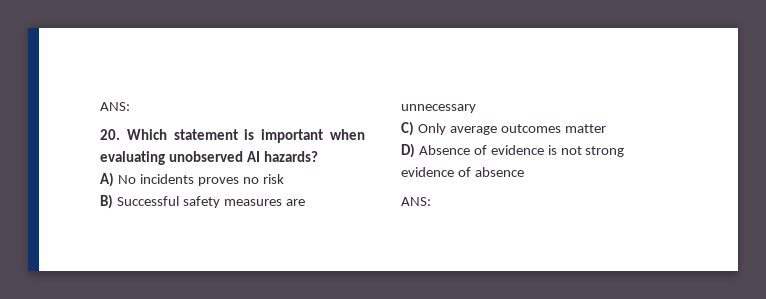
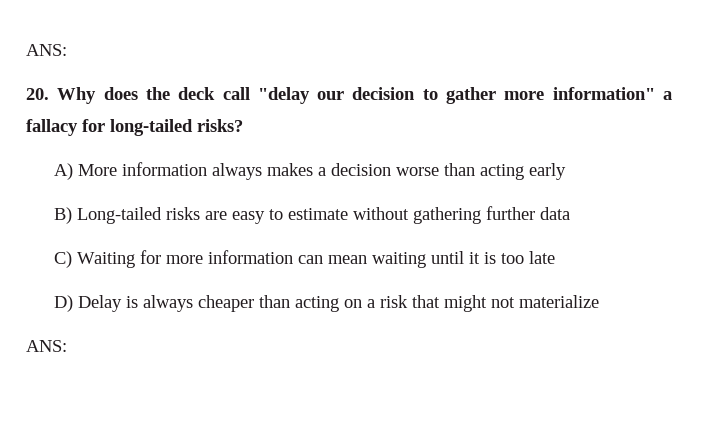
- 20. Which statement is important when evaluating unobserved AI hazards?
- A) No incidents proves no risk
- B) Successful safety measures are unnecessary
- C) Only average outcomes matter
- D) Absence of evidence is not strong evidence of absence
+ 20. Why does the deck call "delay our decision to gather more information" a fallacy for long-tailed risks?
+ A) More information always makes a decision worse than acting early
+ B) Long-tailed risks are easy to estimate without gathering further data
+ C) Waiting for more information can mean waiting until it is too late
+ D) Delay is always cheaper than acting on a risk that might not materialize

